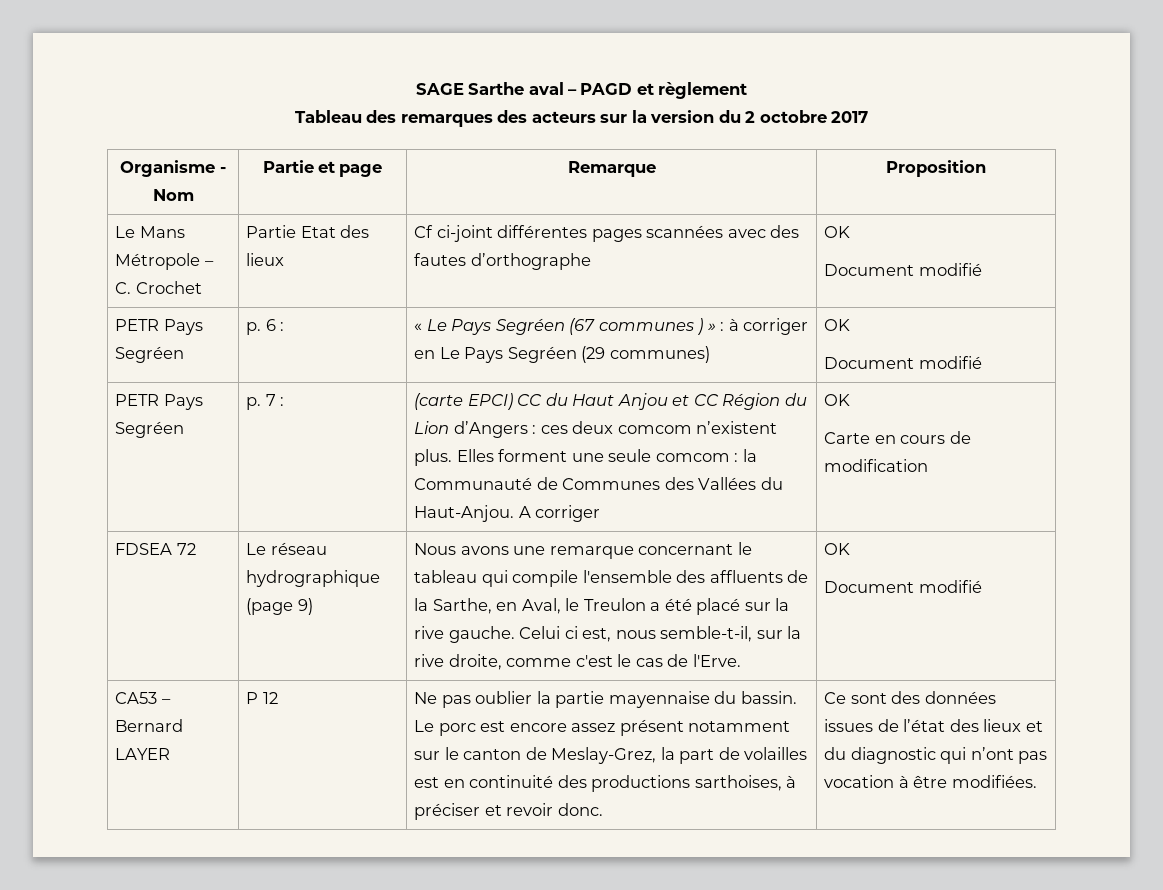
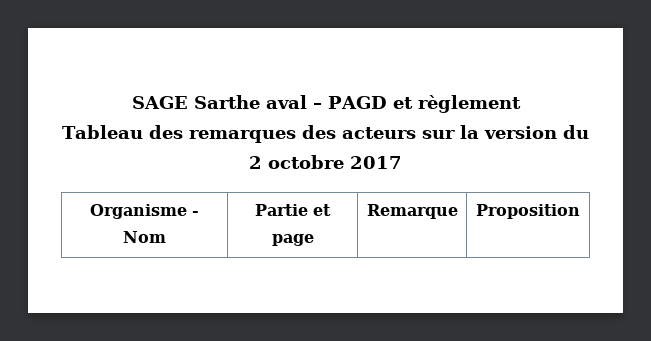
- Le Mans Métropole – C. Crochet | Partie Etat des lieux | Cf ci-joint différentes pages scannées avec des fautes d’orthographe | OK
- Document modifié
- PETR Pays Segréen | p. 6 : | « Le Pays Segréen (67 communes ) » : à corriger en Le Pays Segréen (29 communes) | OK
- Document modifié
- PETR Pays Segréen | p. 7 : | (carte EPCI) CC du Haut Anjou et CC Région du Lion d’Angers : ces deux comcom n’existent plus. Elles forment une seule comcom : la Communauté de Communes des Vallées du Haut-Anjou. A corriger | OK
- Carte en cours de modification
- FDSEA 72 | Le réseau hydrographique (page 9) | Nous avons une remarque concernant le tableau qui compile l'ensemble des affluents de la Sarthe, en Aval, le Treulon a été placé sur la rive gauche. Celui ci est, nous semble-t-il, sur la rive droite, comme c'est le cas de l'Erve. | OK
- Document modifié
- CA53 – Bernard LAYER | P 12 | Ne pas oublier la partie mayennaise du bassin. Le porc est encore assez présent notamment sur le canton de Meslay-Grez, la part de volailles est en continuité des productions sarthoises, à préciser et revoir donc. | Ce sont des données issues de l’état des lieux et du diagnostic qui n’ont pas vocation à être modifiées.

